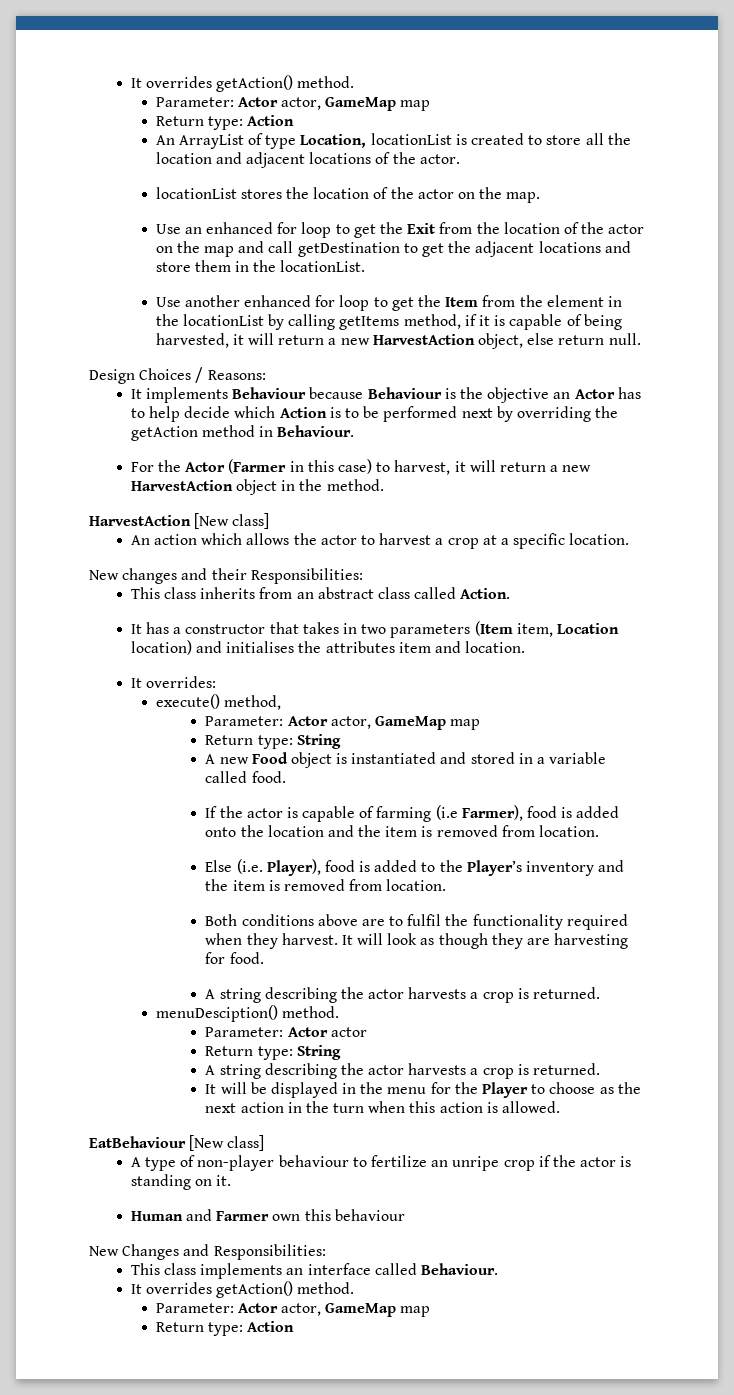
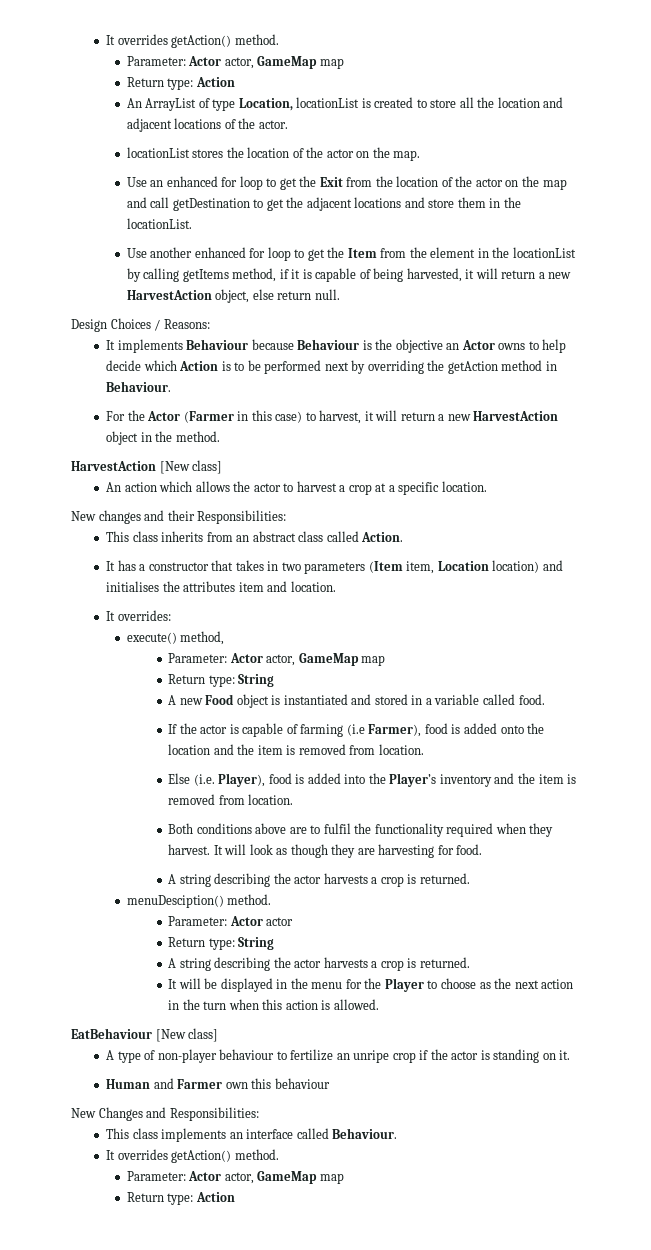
- It implements Behaviour because Behaviour is the objective an Actor has to help decide which Action is to be performed next by overriding the getAction method in Behaviour.
+ It implements Behaviour because Behaviour is the objective an Actor owns to help decide which Action is to be performed next by overriding the getAction method in Behaviour.
- Else (i.e. Player), food is added to the Player’s inventory and the item is removed from location.
+ Else (i.e. Player), food is added into the Player’s inventory and the item is removed from location.

